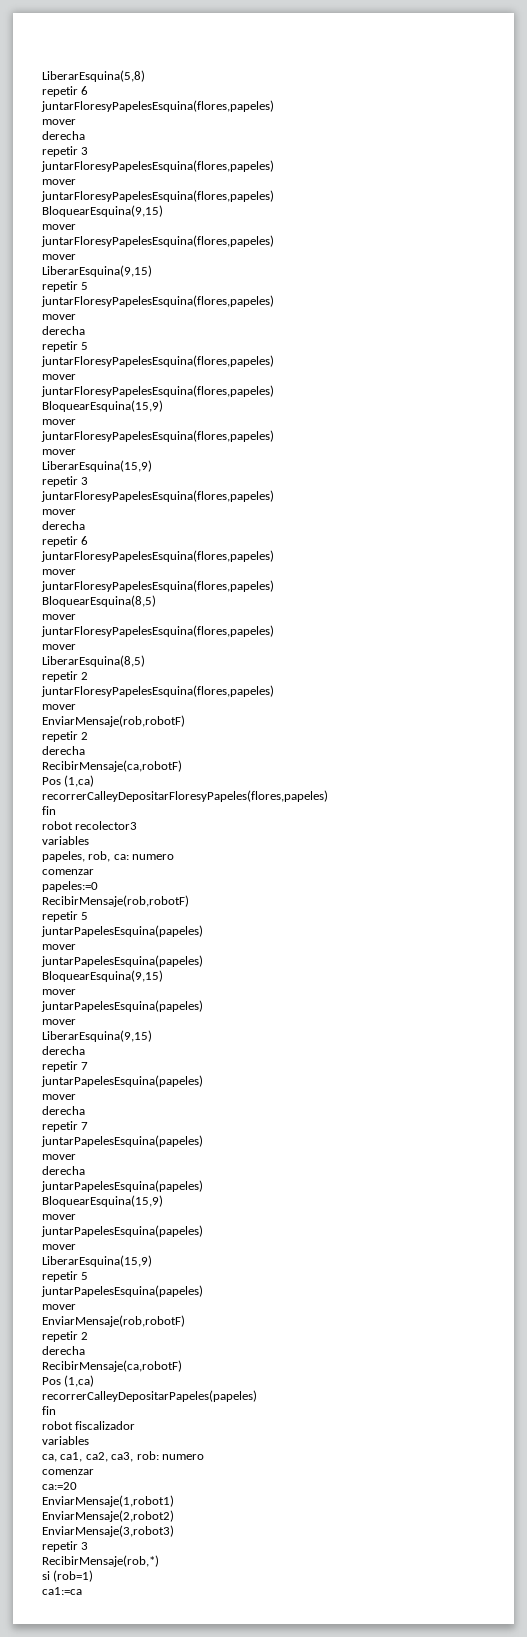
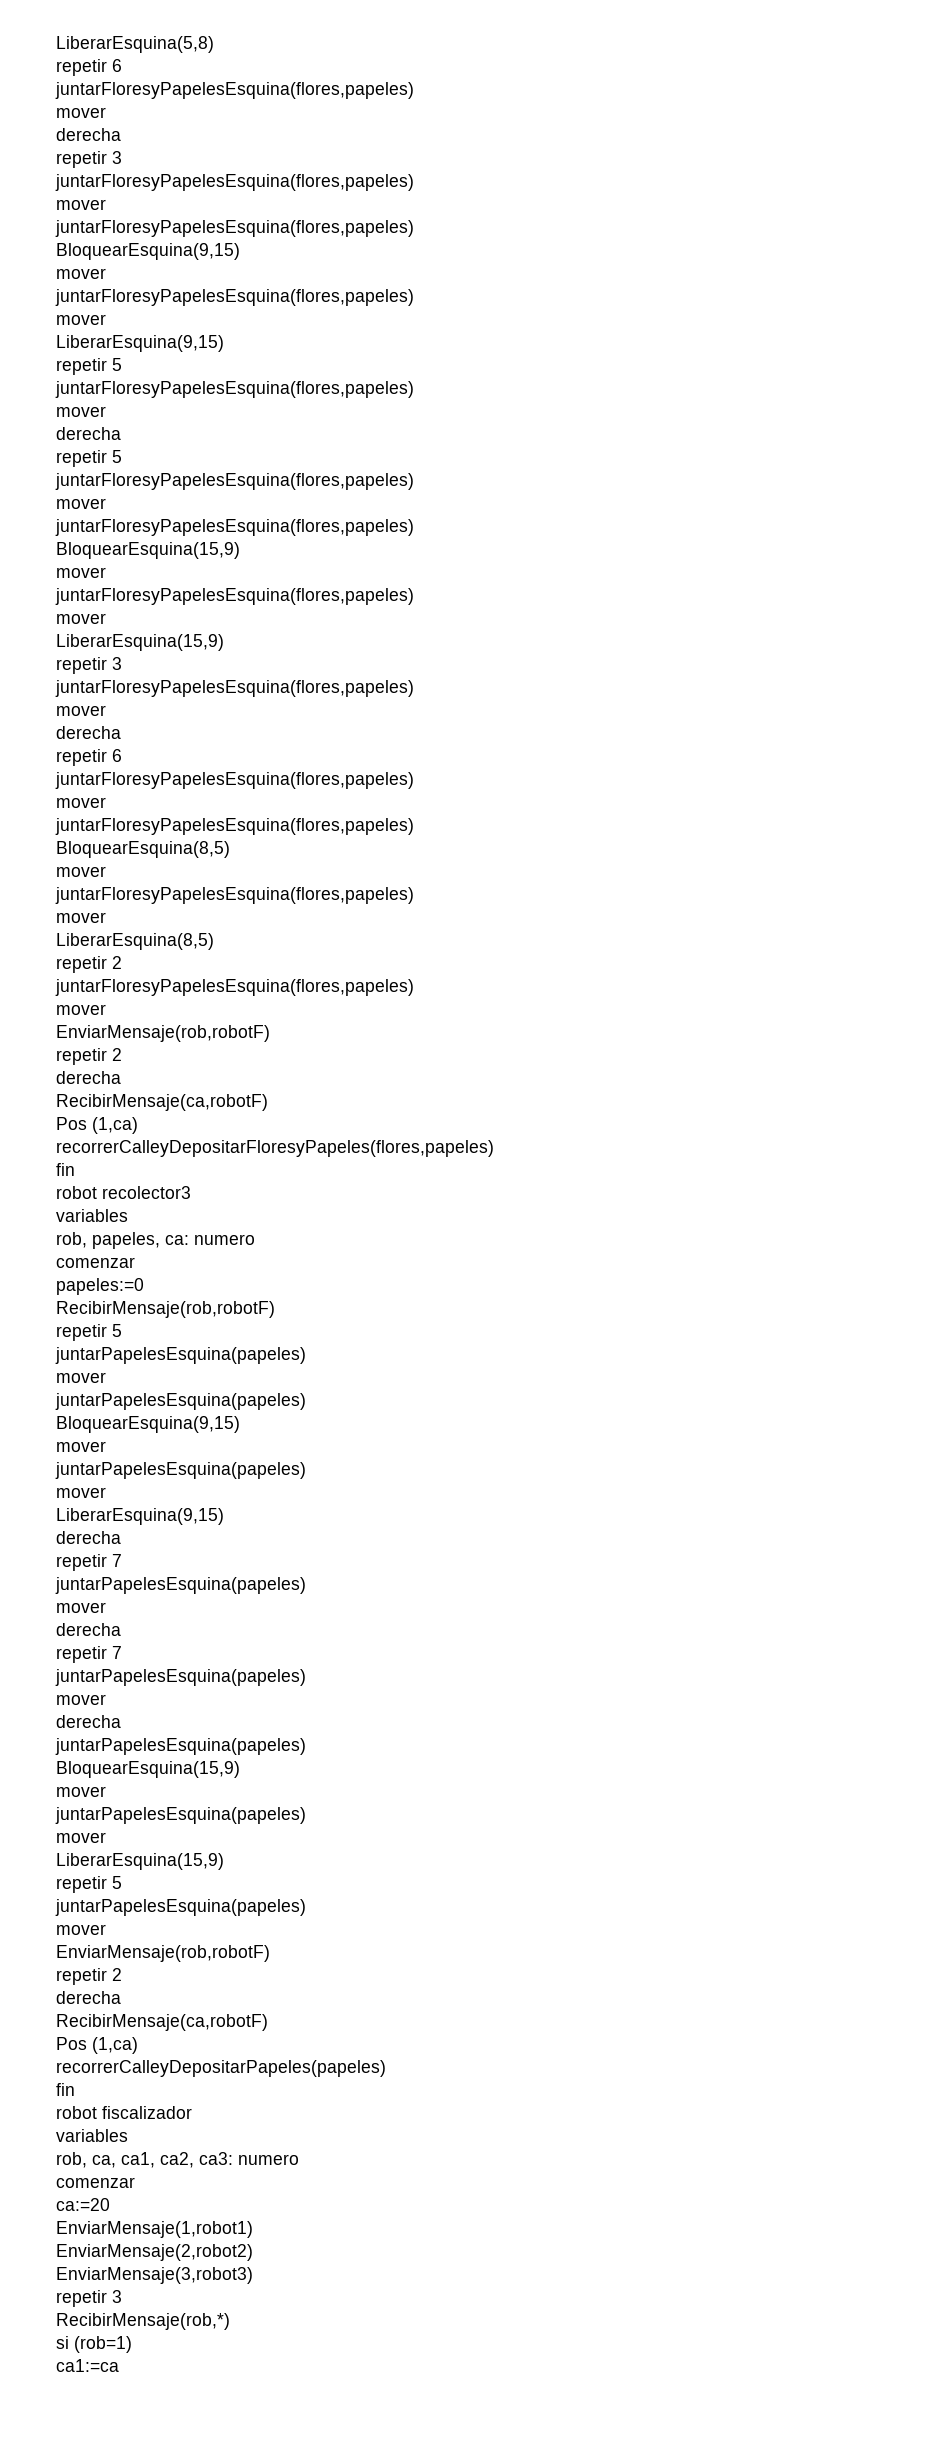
- papeles, rob, ca: numero
+ rob, papeles, ca: numero
- ca, ca1, ca2, ca3, rob: numero
+ rob, ca, ca1, ca2, ca3: numero

